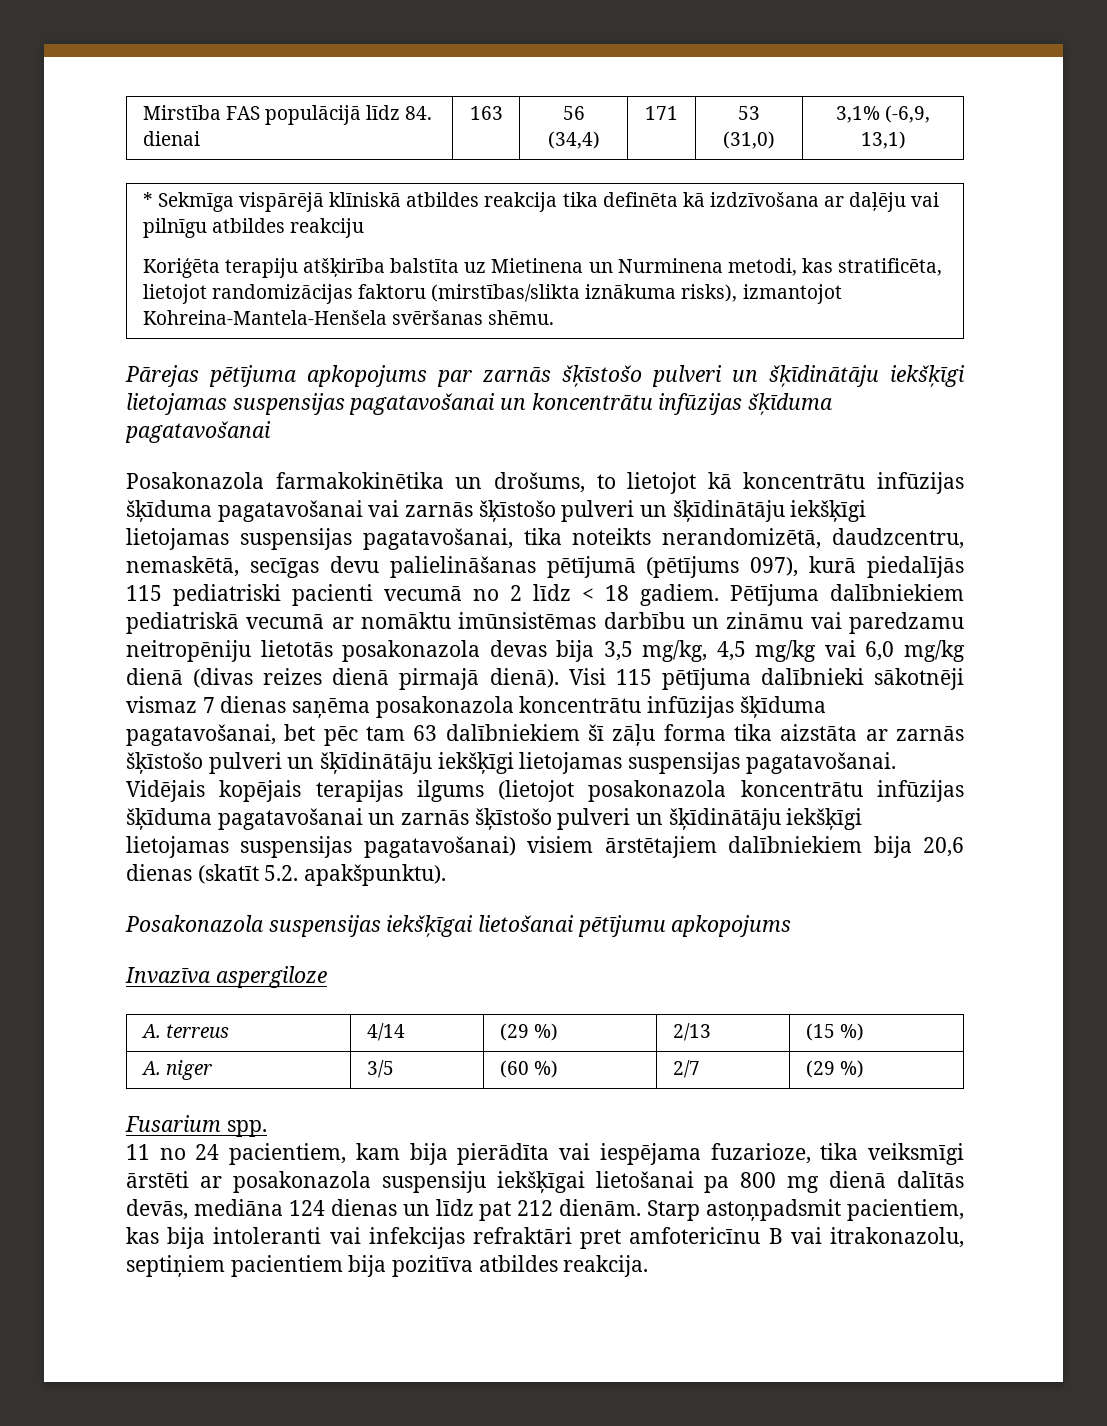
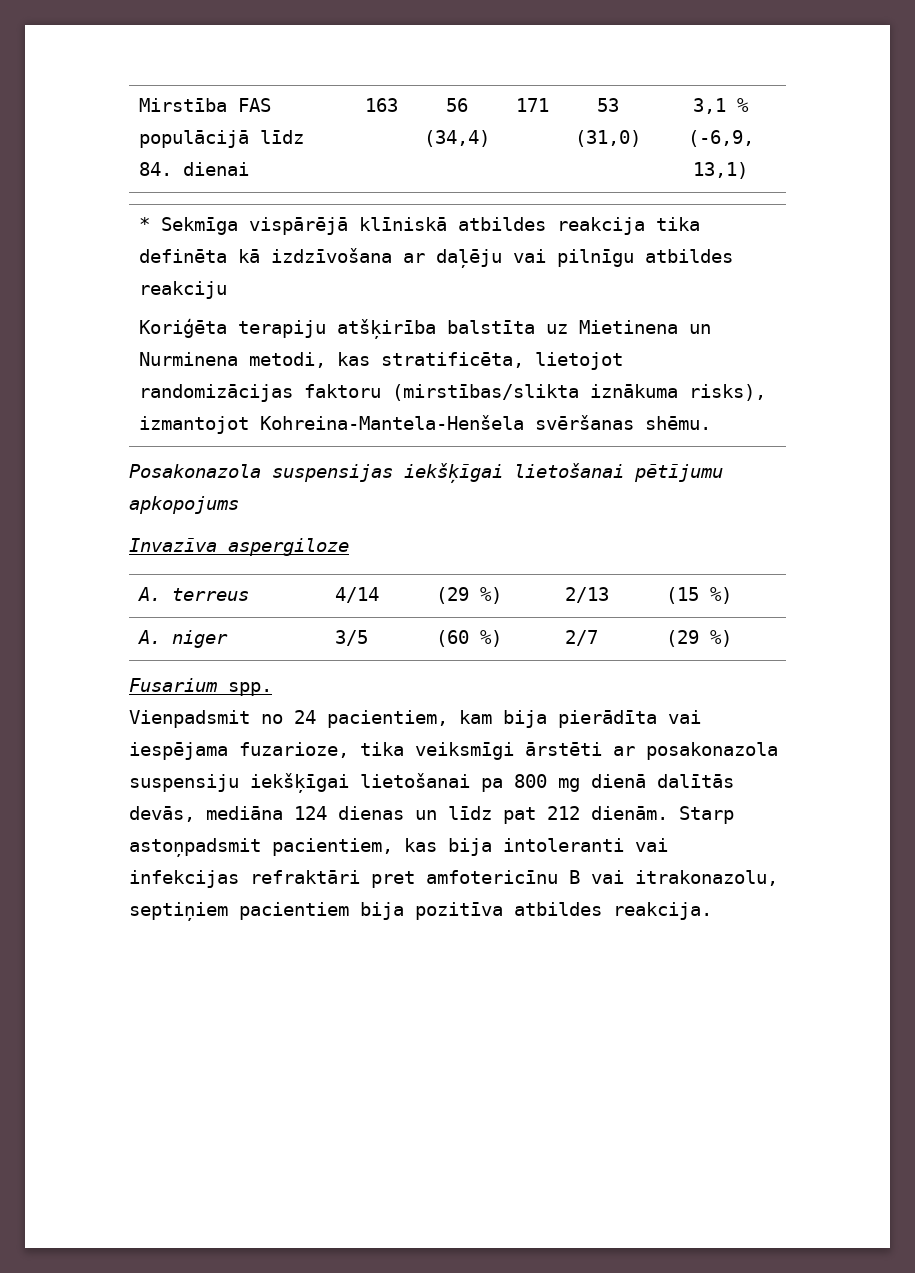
- Mirstība FAS populācijā līdz 84. dienai | 163 | 56 (34,4) | 171 | 53 (31,0) | 3,1% (-6,9, 13,1)
+ Mirstība FAS populācijā līdz 84. dienai | 163 | 56 (34,4) | 171 | 53 (31,0) | 3,1 % (-6,9, 13,1)
- Pārejas pētījuma apkopojums par zarnās šķīstošo pulveri un šķīdinātāju iekšķīgi lietojamas suspensijas pagatavošanai un koncentrātu infūzijas šķīduma pagatavošanai
- Posakonazola farmakokinētika un drošums, to lietojot kā koncentrātu infūzijas šķīduma pagatavošanai vai zarnās šķīstošo pulveri un šķīdinātāju iekšķīgi lietojamas suspensijas pagatavošanai, tika noteikts nerandomizētā, daudzcentru, nemaskētā, secīgas devu palielināšanas pētījumā (pētījums 097), kurā piedalījās 115 pediatriski pacienti vecumā no 2 līdz < 18 gadiem. Pētījuma dalībniekiem pediatriskā vecumā ar nomāktu imūnsistēmas darbību un zināmu vai paredzamu neitropēniju lietotās posakonazola devas bija 3,5 mg/kg, 4,5 mg/kg vai 6,0 mg/kg dienā (divas reizes dienā pirmajā dienā). Visi 115 pētījuma dalībnieki sākotnēji vismaz 7 dienas saņēma posakonazola koncentrātu infūzijas šķīduma pagatavošanai, bet pēc tam 63 dalībniekiem šī zāļu forma tika aizstāta ar zarnās šķīstošo pulveri un šķīdinātāju iekšķīgi lietojamas suspensijas pagatavošanai. Vidējais kopējais terapijas ilgums (lietojot posakonazola koncentrātu infūzijas šķīduma pagatavošanai un zarnās šķīstošo pulveri un šķīdinātāju iekšķīgi lietojamas suspensijas pagatavošanai) visiem ārstētajiem dalībniekiem bija 20,6 dienas (skatīt 5.2. apakšpunktu).
- 11 no 24 pacientiem, kam bija pierādīta vai iespējama fuzarioze, tika veiksmīgi ārstēti ar posakonazola suspensiju iekšķīgai lietošanai pa 800 mg dienā dalītās devās, mediāna 124 dienas un līdz pat 212 dienām.
+ Vienpadsmit no 24 pacientiem, kam bija pierādīta vai iespējama fuzarioze, tika veiksmīgi ārstēti ar posakonazola suspensiju iekšķīgai lietošanai pa 800 mg dienā dalītās devās, mediāna 124 dienas un līdz pat 212 dienām.

